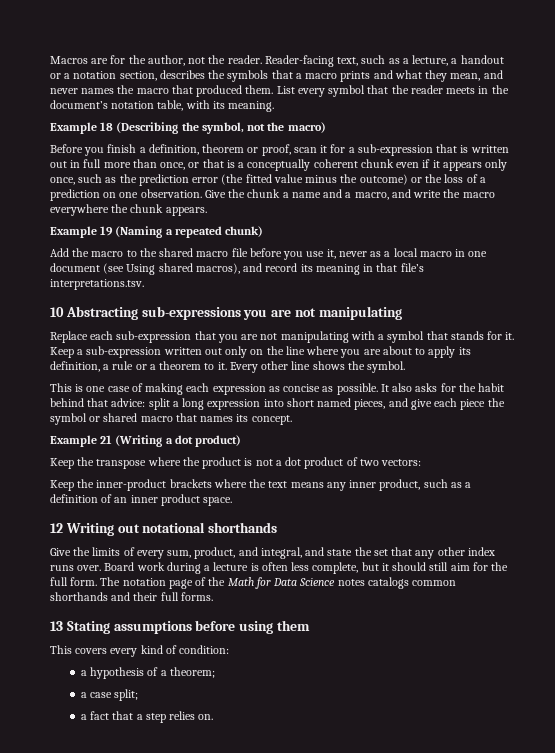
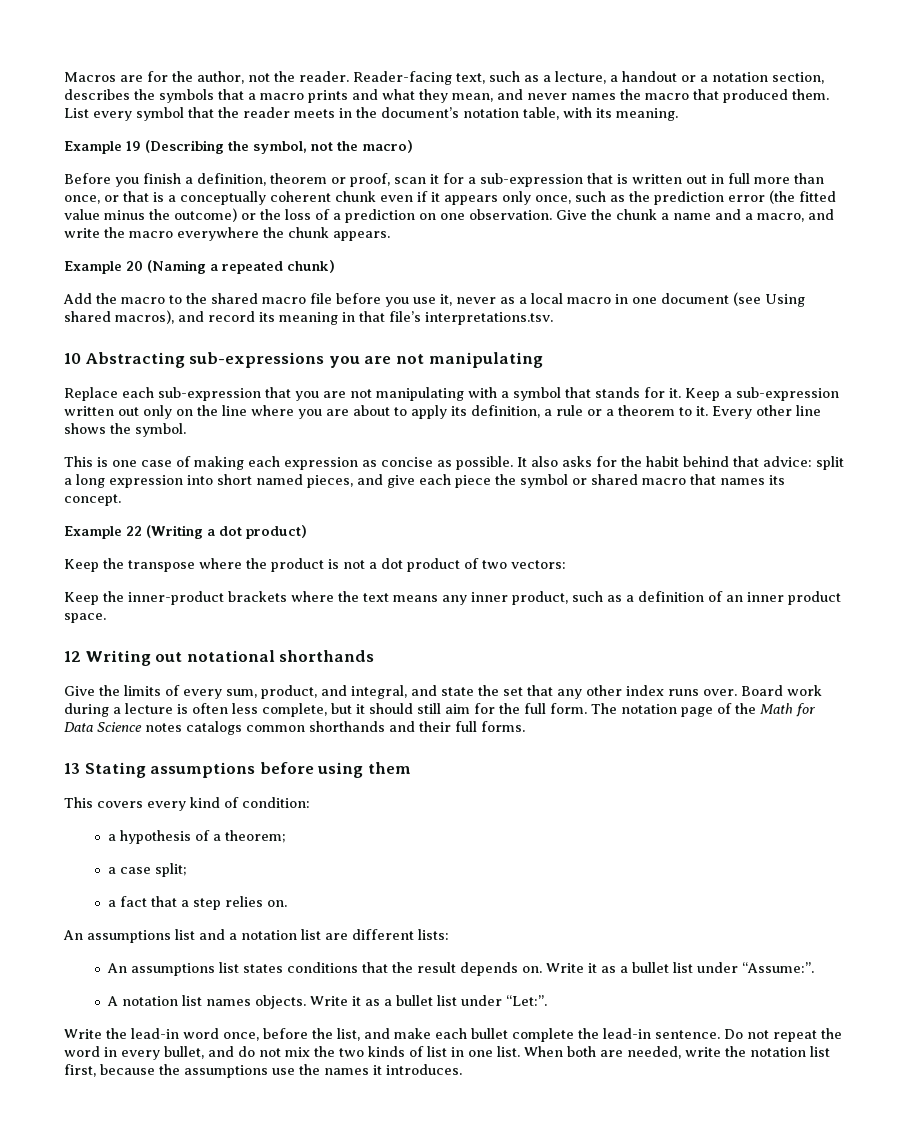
- Example 18 (Describing the symbol, not the macro)
+ Example 19 (Describing the symbol, not the macro)
- Example 19 (Naming a repeated chunk)
+ Example 20 (Naming a repeated chunk)
- Example 21 (Writing a dot product)
+ Example 22 (Writing a dot product)
+ An assumptions list and a notation list are different lists:
+ An assumptions list states conditions that the result depends on. Write it as a bullet list under “Assume:”.
+ A notation list names objects. Write it as a bullet list under “Let:”.
+ Write the lead-in word once, before the list, and make each bullet complete the lead-in sentence. Do not repeat the word in every bullet, and do not mix the two kinds of list in one list. When both are needed, write the notation list first, because the assumptions use the names it introduces.

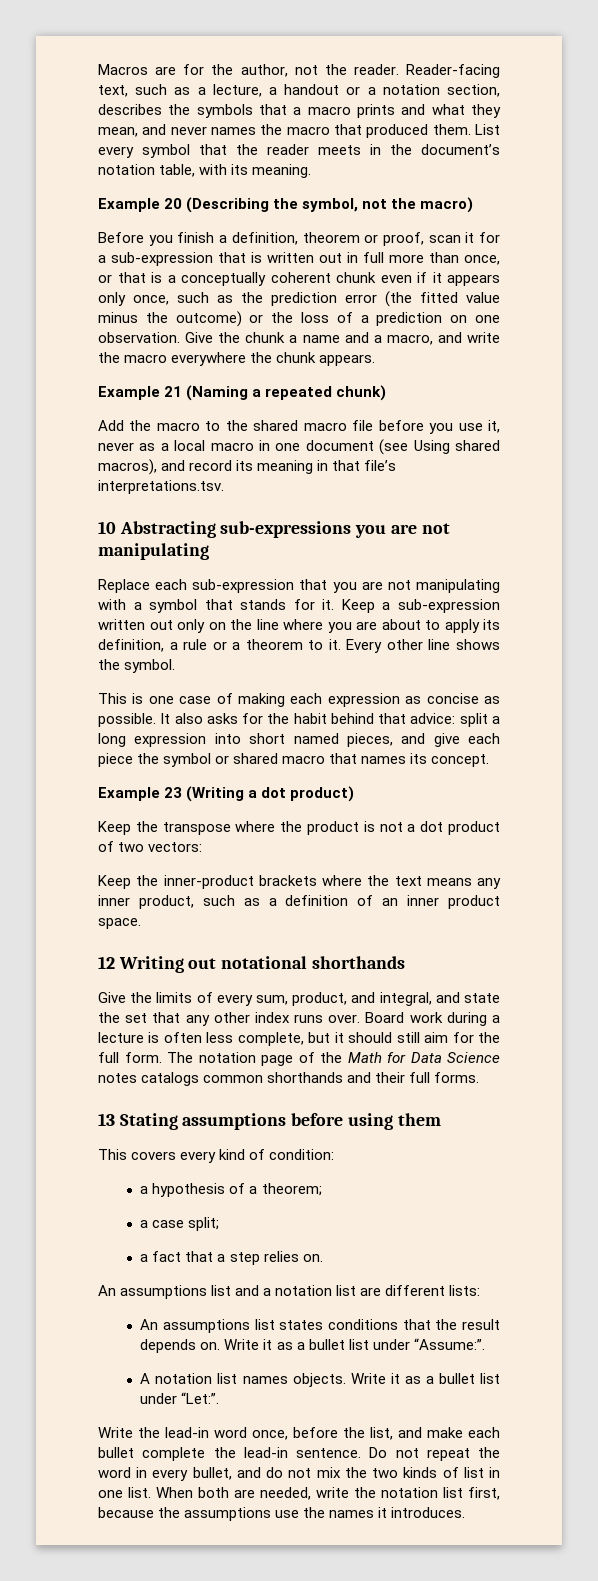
- Example 19 (Describing the symbol, not the macro)
+ Example 20 (Describing the symbol, not the macro)
- Example 20 (Naming a repeated chunk)
+ Example 21 (Naming a repeated chunk)
- Example 22 (Writing a dot product)
+ Example 23 (Writing a dot product)

